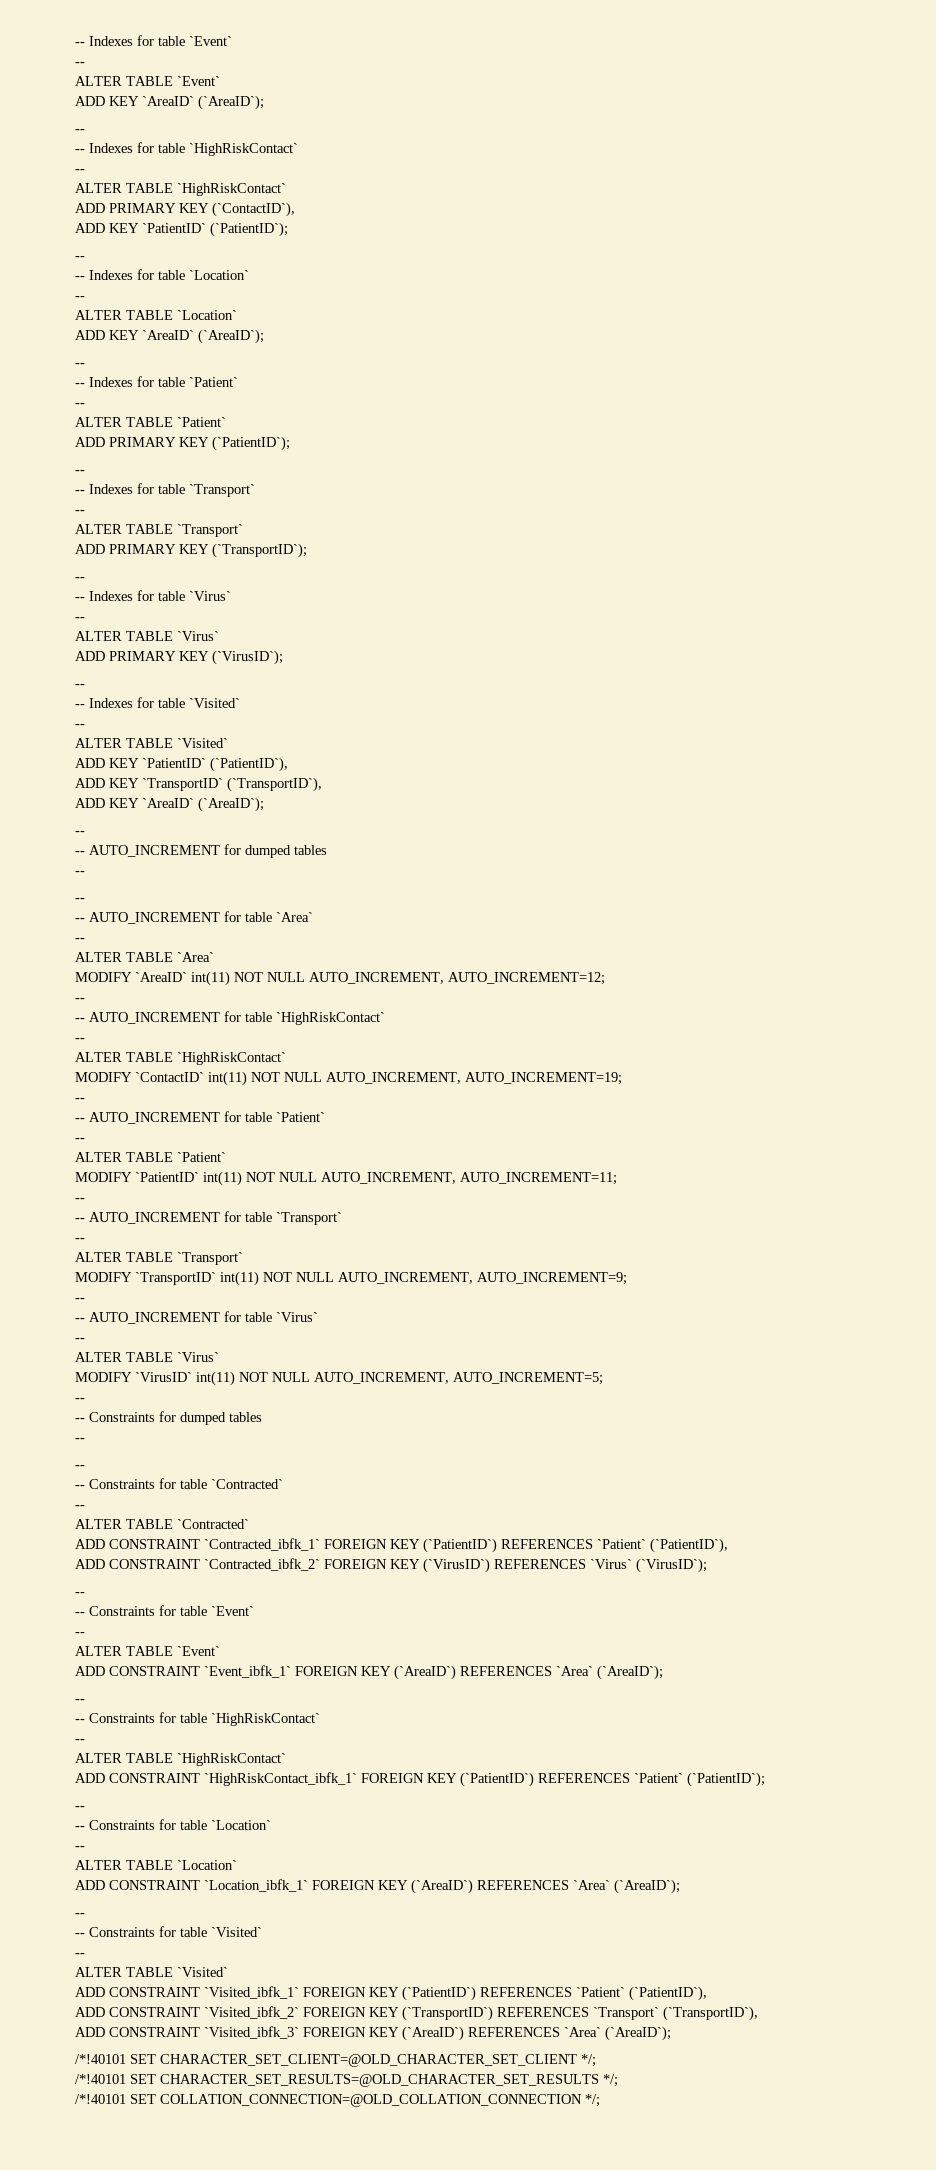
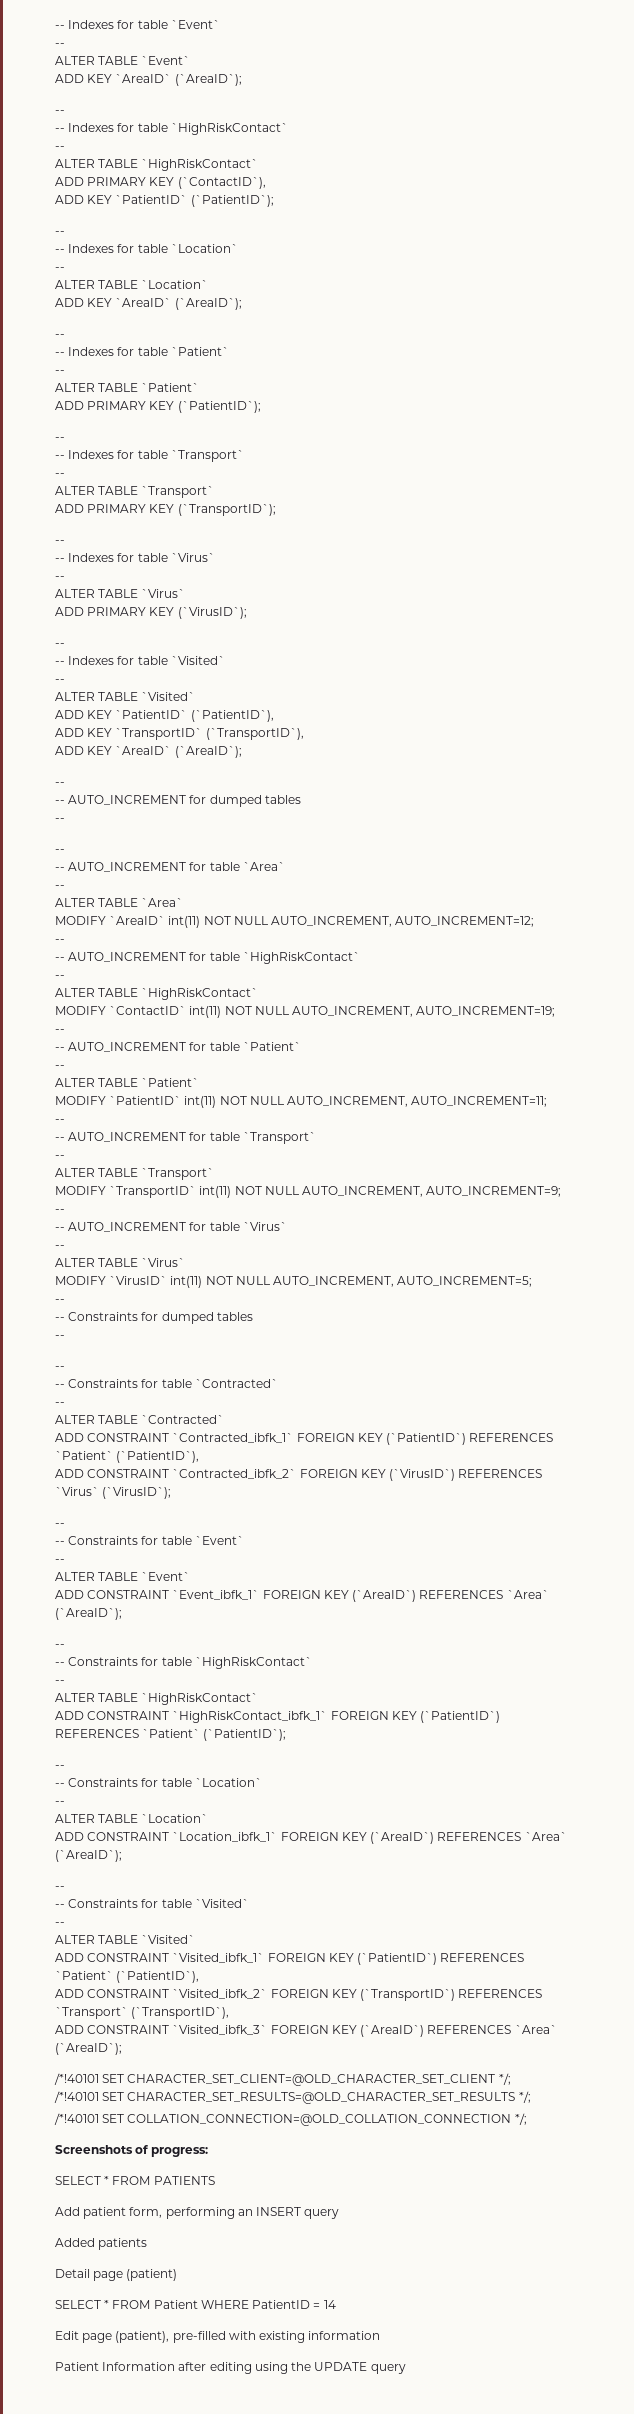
+ Screenshots of progress:
+ SELECT * FROM PATIENTS
+ Add patient form, performing an INSERT query
+ Added patients
+ Detail page (patient)
+ SELECT * FROM Patient WHERE PatientID = 14
+ Edit page (patient), pre-filled with existing information
+ Patient Information after editing using the UPDATE query

